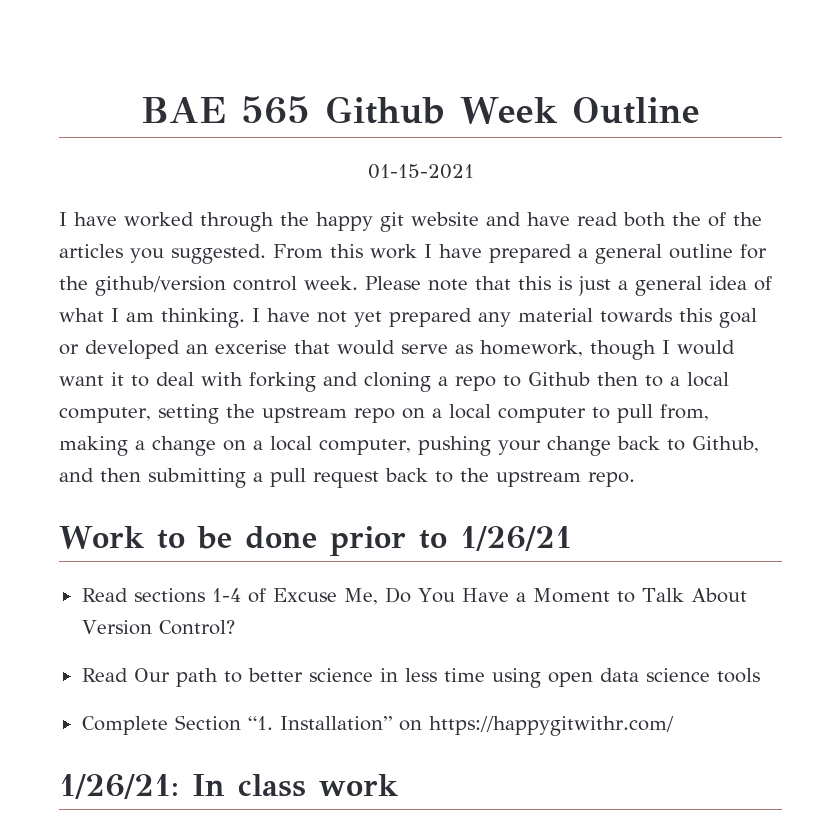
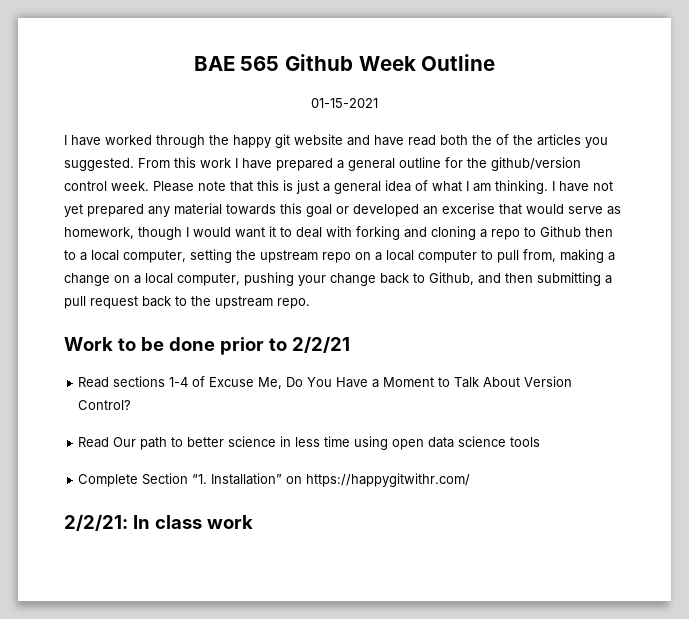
- Work to be done prior to 1/26/21
+ Work to be done prior to 2/2/21
- 1/26/21: In class work
+ 2/2/21: In class work

